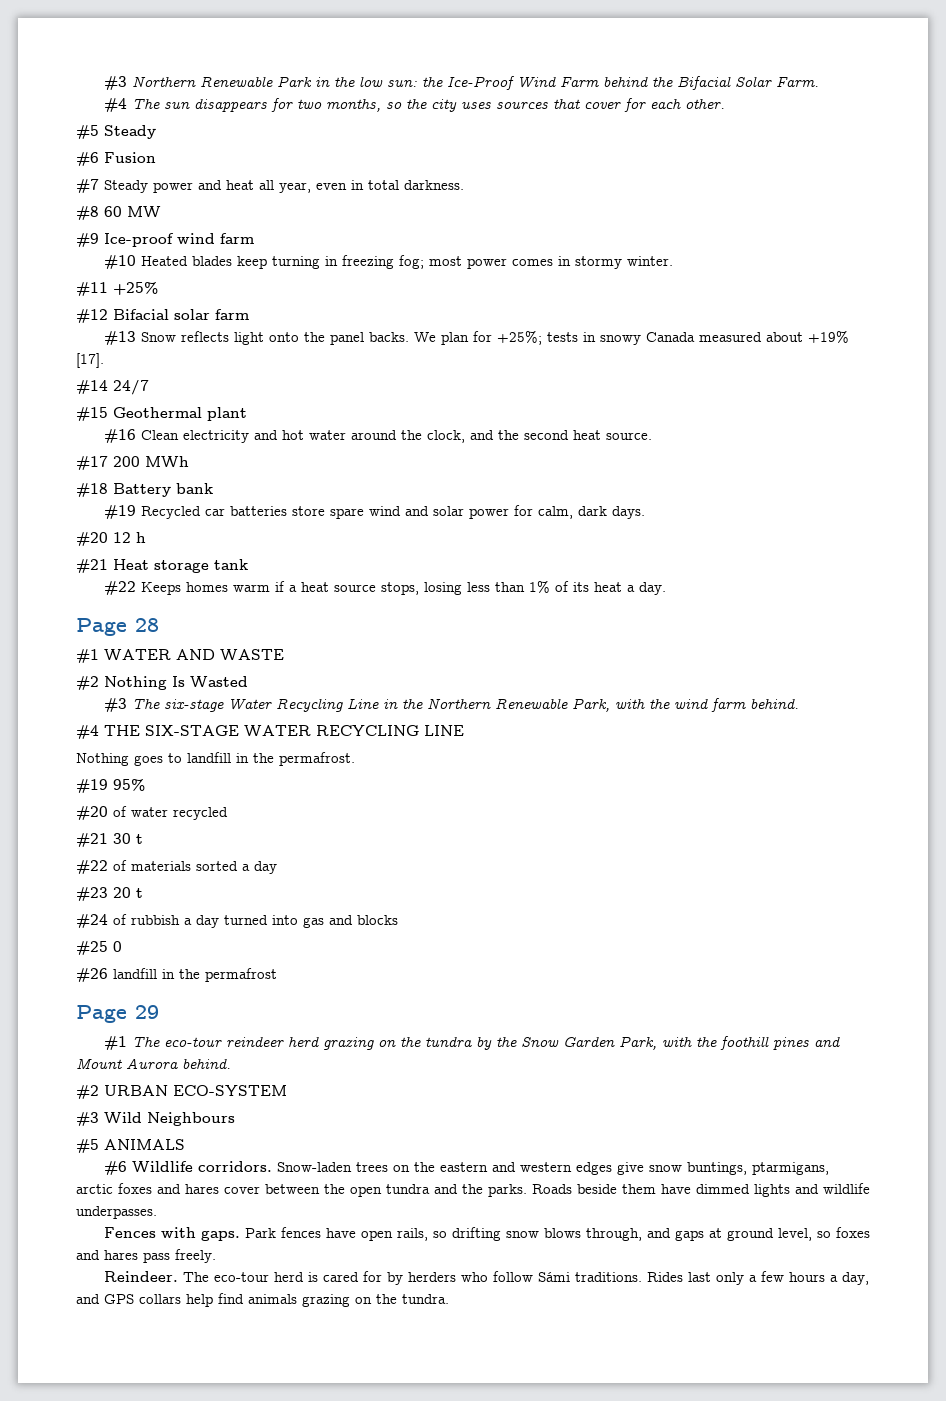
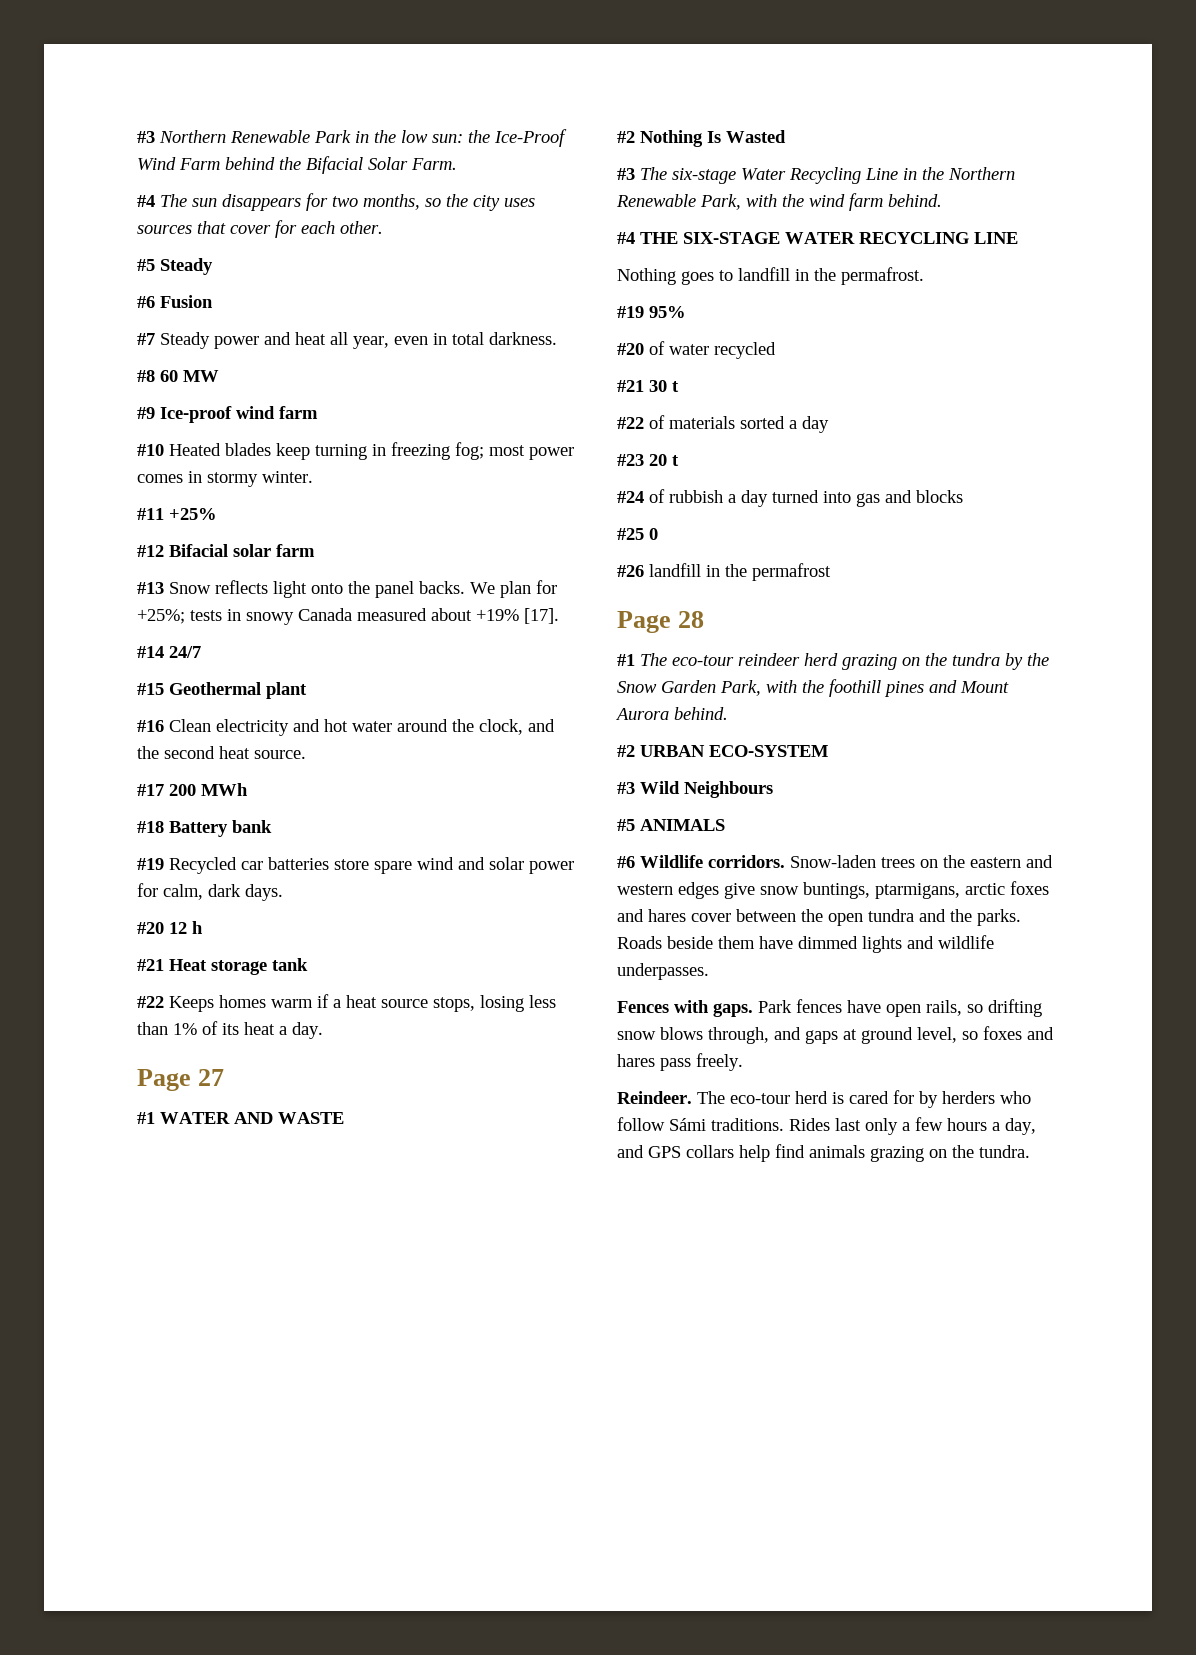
- Page 28
+ Page 27
- Page 29
+ Page 28

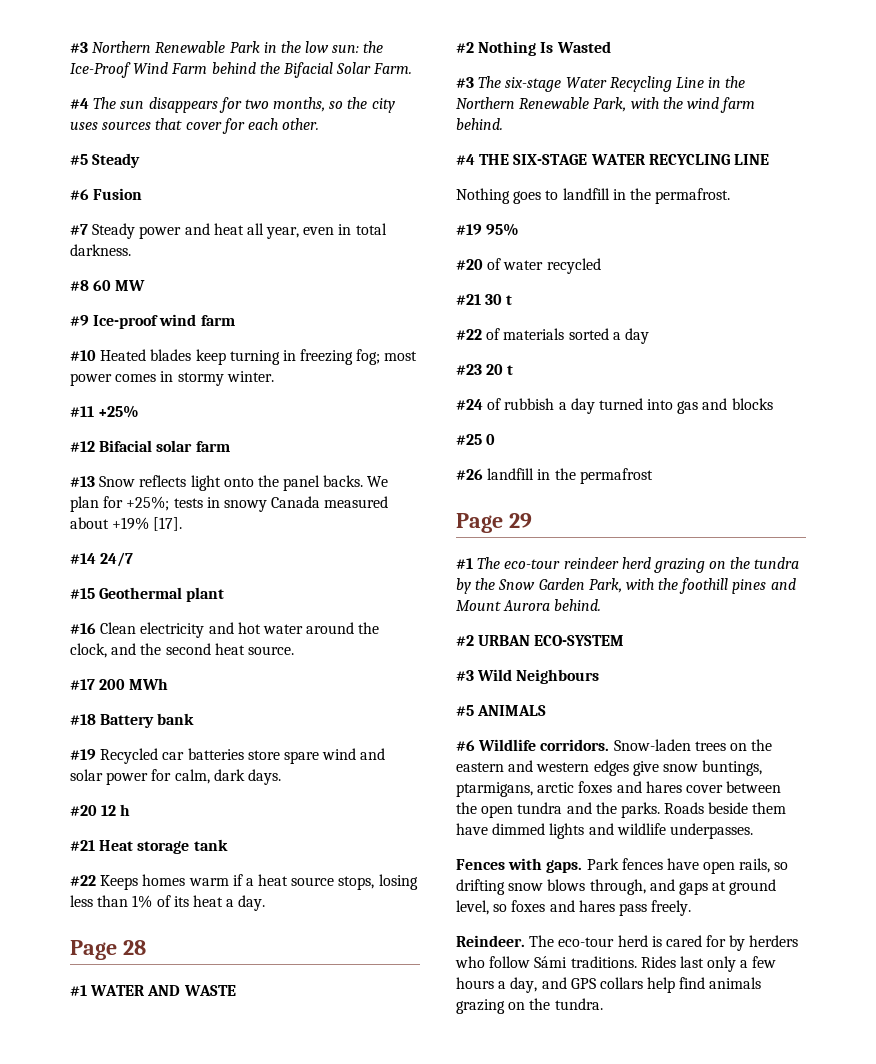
- Page 27
+ Page 28
- Page 28
+ Page 29

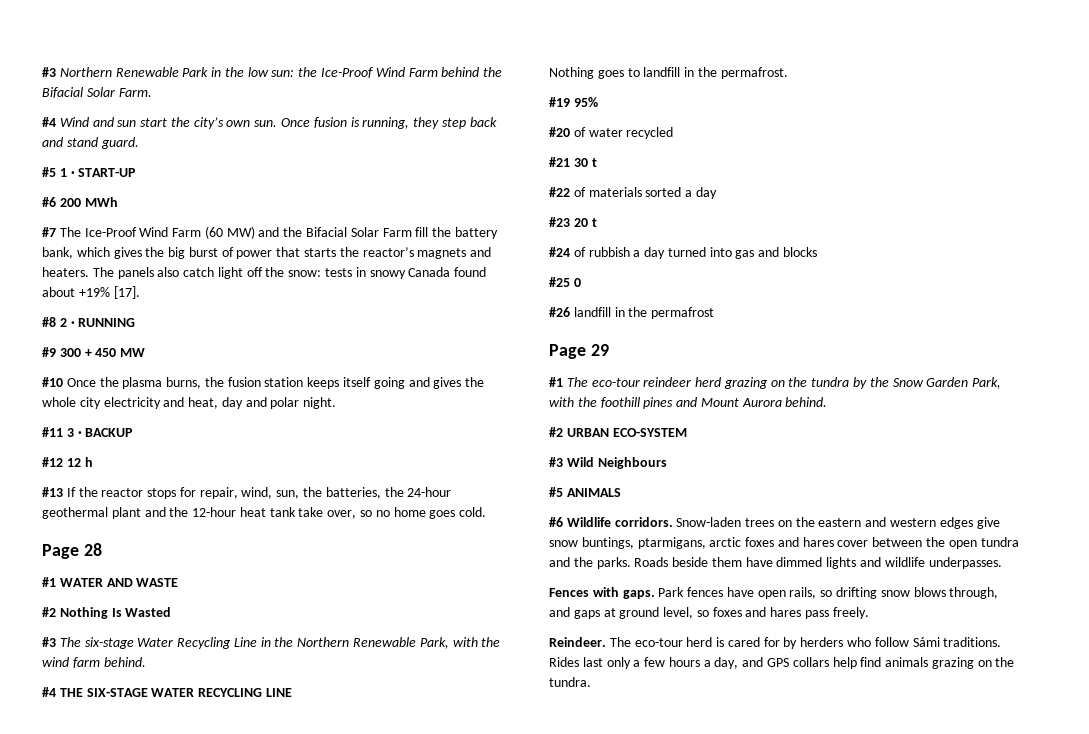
- #4 The sun disappears for two months, so the city uses sources that cover for each other.
- #5 Steady
- #6 Fusion
+ #4 Wind and sun start the city’s own sun. Once fusion is running, they step back and stand guard.
+ #5 1 · START-UP
+ #6 200 MWh
- #7 Steady power and heat all year, even in total darkness.
- #8 60 MW
- #9 Ice-proof wind farm
- #10 Heated blades keep turning in freezing fog; most power comes in stormy winter.
- #11 +25%
- #12 Bifacial solar farm
- #13 Snow reflects light onto the panel backs. We plan for +25%; tests in snowy Canada measured about +19% [17].
+ #7 The Ice-Proof Wind Farm (60 MW) and the Bifacial Solar Farm fill the battery bank, which gives the big burst of power that starts the reactor’s magnets and heaters. The panels also catch light off the snow: tests in snowy Canada found about +19% [17].
- #14 24/7
- #15 Geothermal plant
- #16 Clean electricity and hot water around the clock, and the second heat source.
- #17 200 MWh
- #18 Battery bank
- #19 Recycled car batteries store spare wind and solar power for calm, dark days.
- #20 12 h
- #21 Heat storage tank
- #22 Keeps homes warm if a heat source stops, losing less than 1% of its heat a day.
+ #8 2 · RUNNING
+ #9 300 + 450 MW
+ #10 Once the plasma burns, the fusion station keeps itself going and gives the whole city electricity and heat, day and polar night.
+ #11 3 · BACKUP
+ #12 12 h
+ #13 If the reactor stops for repair, wind, sun, the batteries, the 24-hour geothermal plant and the 12-hour heat tank take over, so no home goes cold.

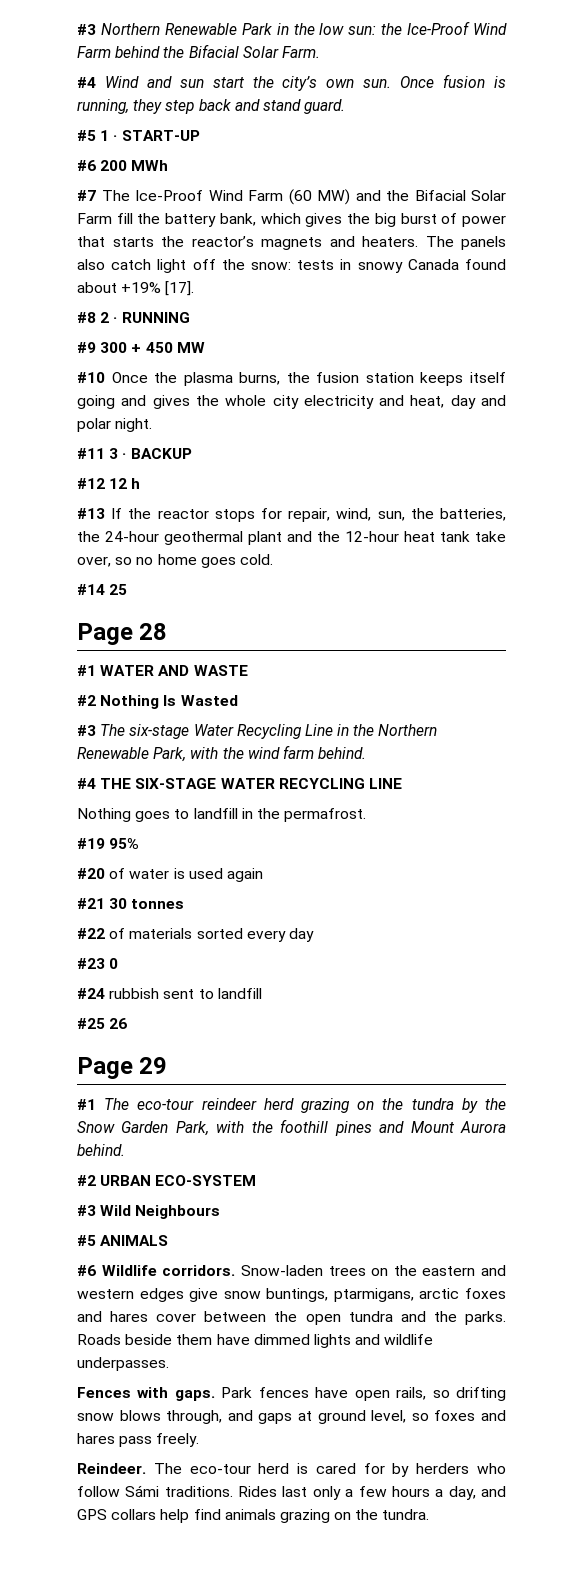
+ #14 25
- #20 of water recycled
+ #20 of water is used again
- #21 30 t
+ #21 30 tonnes
- #22 of materials sorted a day
+ #22 of materials sorted every day
- #23 20 t
+ #23 0
- #24 of rubbish a day turned into gas and blocks
- #25 0
- #26 landfill in the permafrost
+ #24 rubbish sent to landfill
+ #25 26

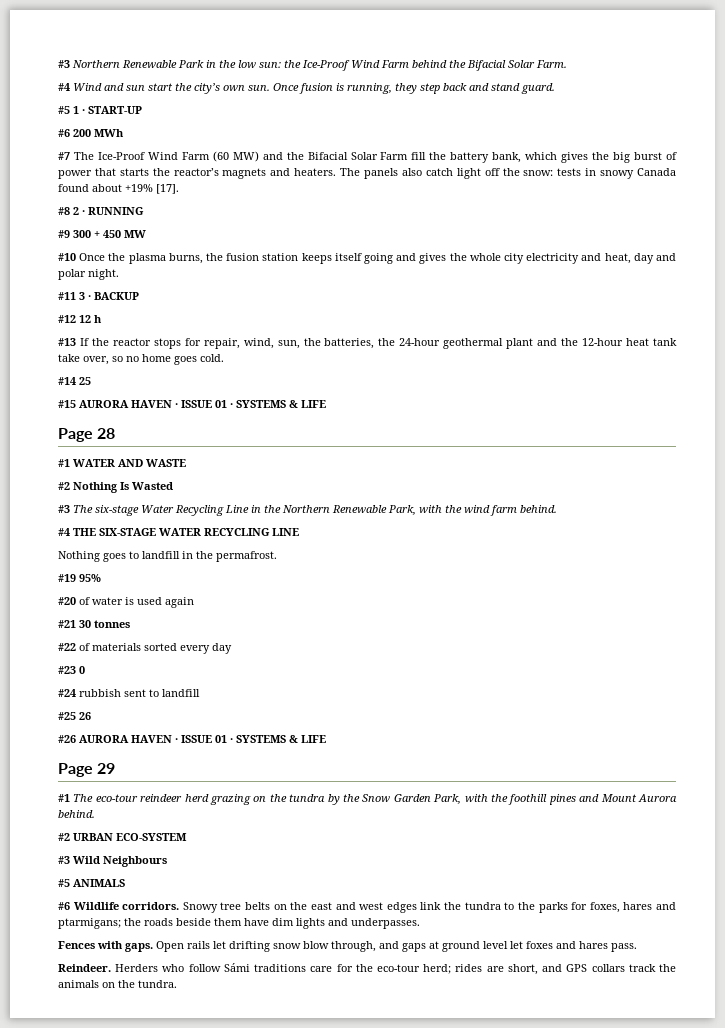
+ #15 AURORA HAVEN · ISSUE 01 · SYSTEMS & LIFE
+ #26 AURORA HAVEN · ISSUE 01 · SYSTEMS & LIFE
- Snow-laden trees on the eastern and western edges give snow buntings, ptarmigans, arctic foxes and hares cover between the open tundra and the parks. Roads beside them have dimmed lights and wildlife underpasses.
+ Snowy tree belts on the east and west edges link the tundra to the parks for foxes, hares and ptarmigans; the roads beside them have dim lights and underpasses.
- Park fences have open rails, so drifting snow blows through, and gaps at ground level, so foxes and hares pass freely.
+ Open rails let drifting snow blow through, and gaps at ground level let foxes and hares pass.
- The eco-tour herd is cared for by herders who follow Sámi traditions. Rides last only a few hours a day, and GPS collars help find animals grazing on the tundra.
+ Herders who follow Sámi traditions care for the eco-tour herd; rides are short, and GPS collars track the animals on the tundra.

